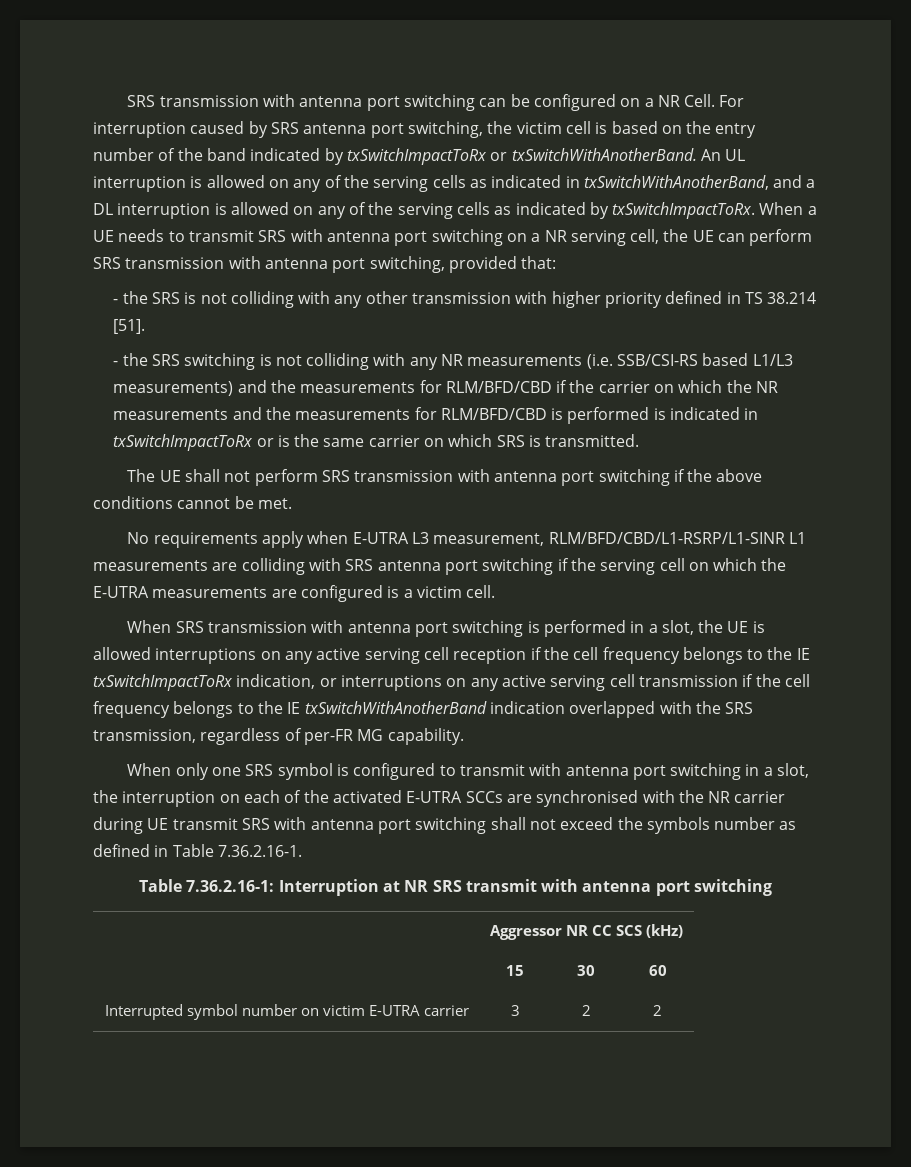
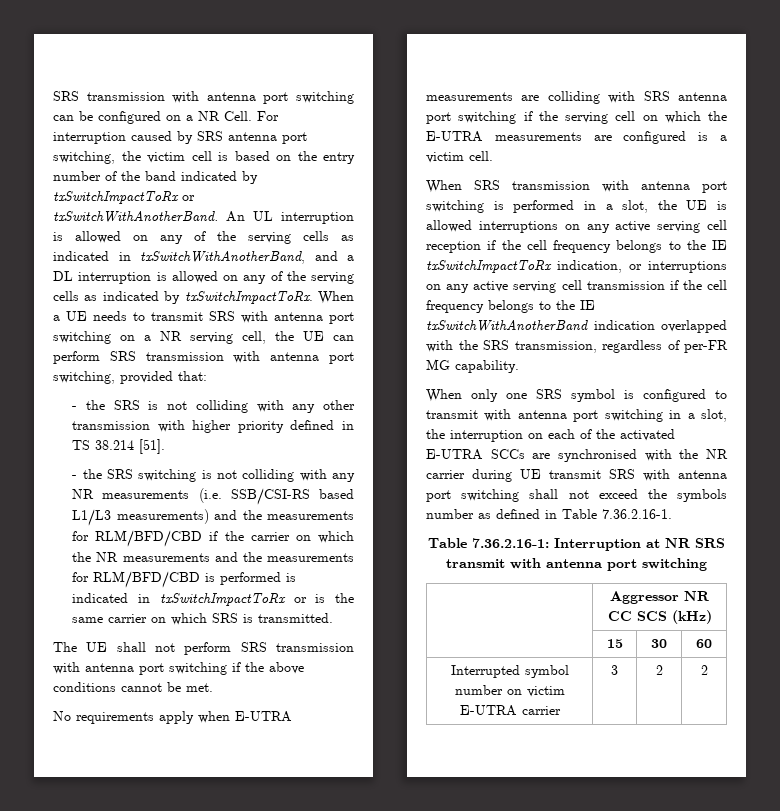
- No requirements apply when E-UTRA L3 measurement, RLM/BFD/CBD/L1-RSRP/L1-SINR L1 measurements are colliding with SRS antenna port switching if the serving cell on which the E-UTRA measurements are configured is a victim cell.
+ No requirements apply when E-UTRA measurements are colliding with SRS antenna port switching if the serving cell on which the E-UTRA measurements are configured is a victim cell.

